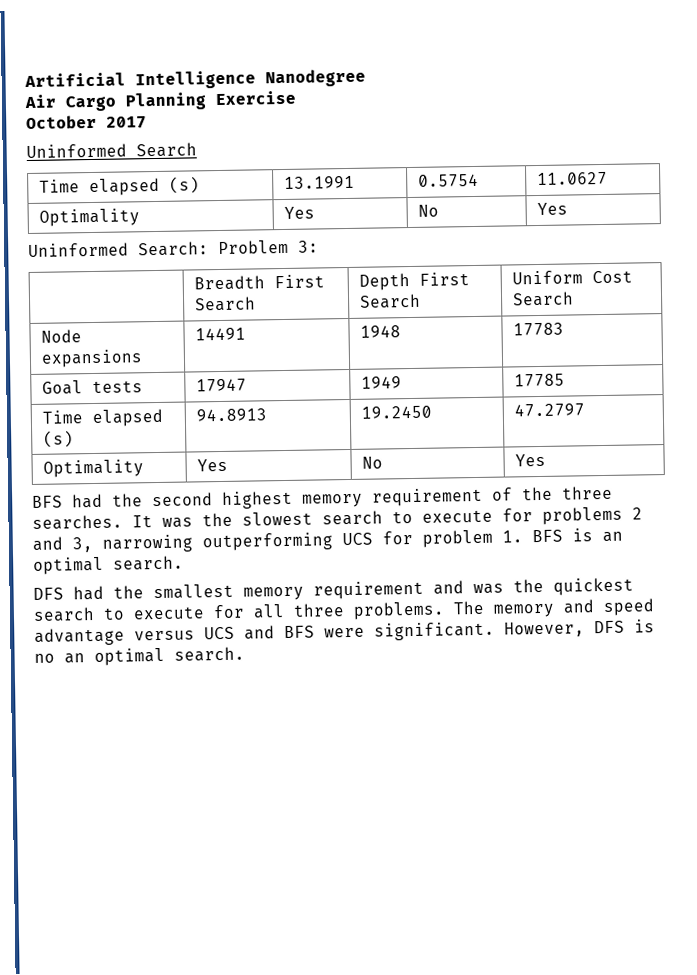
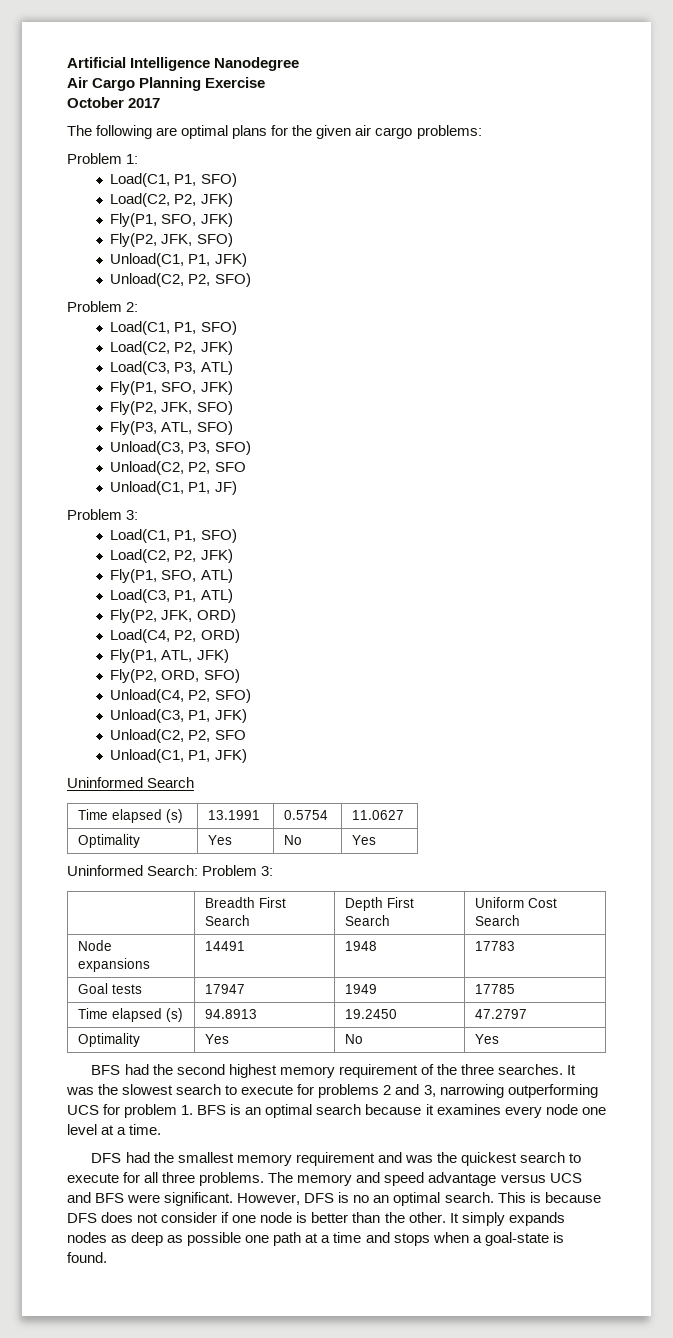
+ The following are optimal plans for the given air cargo problems:
+ Problem 1:
+ Load(C1, P1, SFO)
+ Load(C2, P2, JFK)
+ Fly(P1, SFO, JFK)
+ Fly(P2, JFK, SFO)
+ Unload(C1, P1, JFK)
+ Unload(C2, P2, SFO)
+ Problem 2:
+ Load(C1, P1, SFO)
+ Load(C2, P2, JFK)
+ Load(C3, P3, ATL)
+ Fly(P1, SFO, JFK)
+ Fly(P2, JFK, SFO)
+ Fly(P3, ATL, SFO)
+ Unload(C3, P3, SFO)
+ Unload(C2, P2, SFO
+ Unload(C1, P1, JF)
+ Problem 3:
+ Load(C1, P1, SFO)
+ Load(C2, P2, JFK)
+ Fly(P1, SFO, ATL)
+ Load(C3, P1, ATL)
+ Fly(P2, JFK, ORD)
+ Load(C4, P2, ORD)
+ Fly(P1, ATL, JFK)
+ Fly(P2, ORD, SFO)
+ Unload(C4, P2, SFO)
+ Unload(C3, P1, JFK)
+ Unload(C2, P2, SFO
+ Unload(C1, P1, JFK)
- It was the slowest search to execute for problems 2 and 3, narrowing outperforming UCS for problem 1. BFS is an optimal search.
+ It was the slowest search to execute for problems 2 and 3, narrowing outperforming UCS for problem 1. BFS is an optimal search because it examines every node one level at a time.
+ This is because DFS does not consider if one node is better than the other. It simply expands nodes as deep as possible one path at a time and stops when a goal-state is found.

